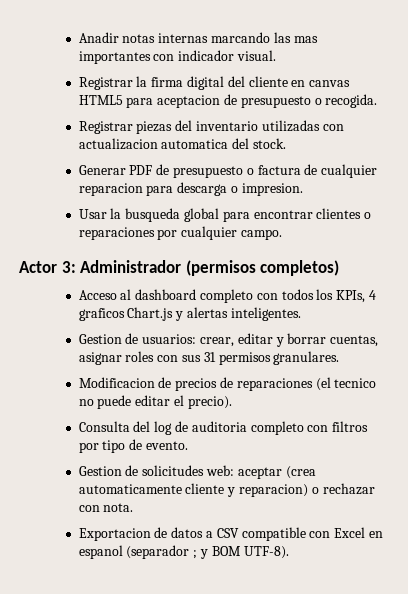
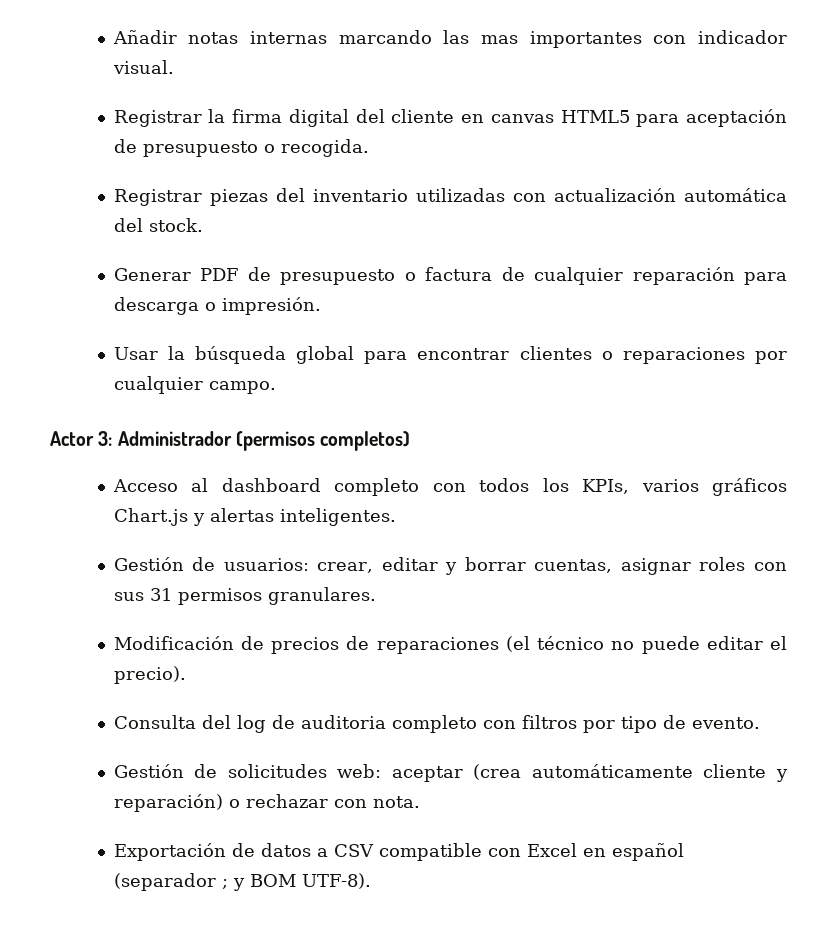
- Anadir notas internas marcando las mas importantes con indicador visual.
+ Añadir notas internas marcando las mas importantes con indicador visual.
- Registrar la firma digital del cliente en canvas HTML5 para aceptacion de presupuesto o recogida.
+ Registrar la firma digital del cliente en canvas HTML5 para aceptación de presupuesto o recogida.
- Registrar piezas del inventario utilizadas con actualizacion automatica del stock.
+ Registrar piezas del inventario utilizadas con actualización automática del stock.
- Generar PDF de presupuesto o factura de cualquier reparacion para descarga o impresion.
+ Generar PDF de presupuesto o factura de cualquier reparación para descarga o impresión.
- Usar la busqueda global para encontrar clientes o reparaciones por cualquier campo.
+ Usar la búsqueda global para encontrar clientes o reparaciones por cualquier campo.
- Acceso al dashboard completo con todos los KPIs, 4 graficos Chart.js y alertas inteligentes.
+ Acceso al dashboard completo con todos los KPIs, varios gráficos Chart.js y alertas inteligentes.
- Gestion de usuarios: crear, editar y borrar cuentas, asignar roles con sus 31 permisos granulares.
+ Gestión de usuarios: crear, editar y borrar cuentas, asignar roles con sus 31 permisos granulares.
- Modificacion de precios de reparaciones (el tecnico no puede editar el precio).
+ Modificación de precios de reparaciones (el técnico no puede editar el precio).
- Gestion de solicitudes web: aceptar (crea automaticamente cliente y reparacion) o rechazar con nota.
+ Gestión de solicitudes web: aceptar (crea automáticamente cliente y reparación) o rechazar con nota.
- Exportacion de datos a CSV compatible con Excel en espanol (separador ; y BOM UTF-8).
+ Exportación de datos a CSV compatible con Excel en español (separador ; y BOM UTF-8).

